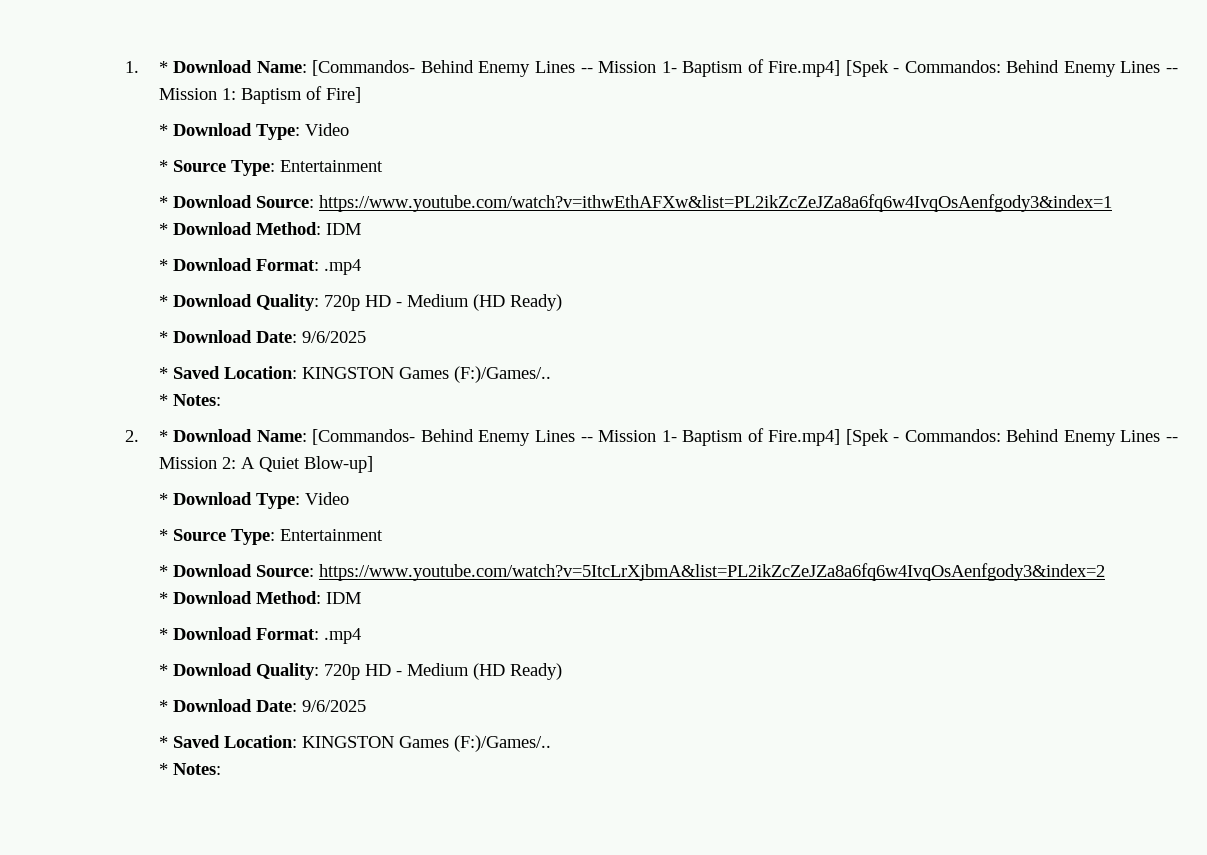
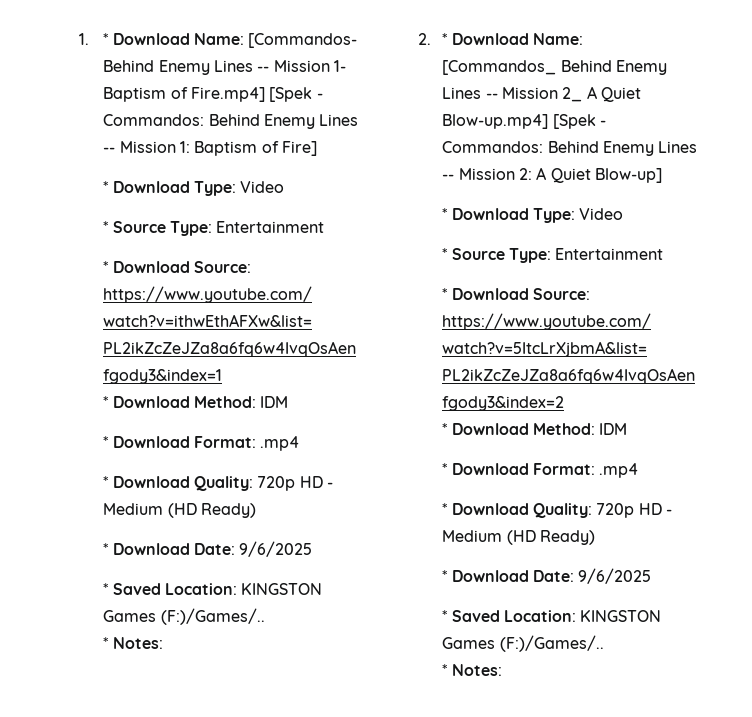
- 2. * Download Name: [Commandos- Behind Enemy Lines -- Mission 1- Baptism of Fire.mp4] [Spek - Commandos: Behind Enemy Lines -- Mission 2: A Quiet Blow-up]
+ 2. * Download Name: [Commandos_ Behind Enemy Lines -- Mission 2_ A Quiet Blow-up.mp4] [Spek - Commandos: Behind Enemy Lines -- Mission 2: A Quiet Blow-up]

